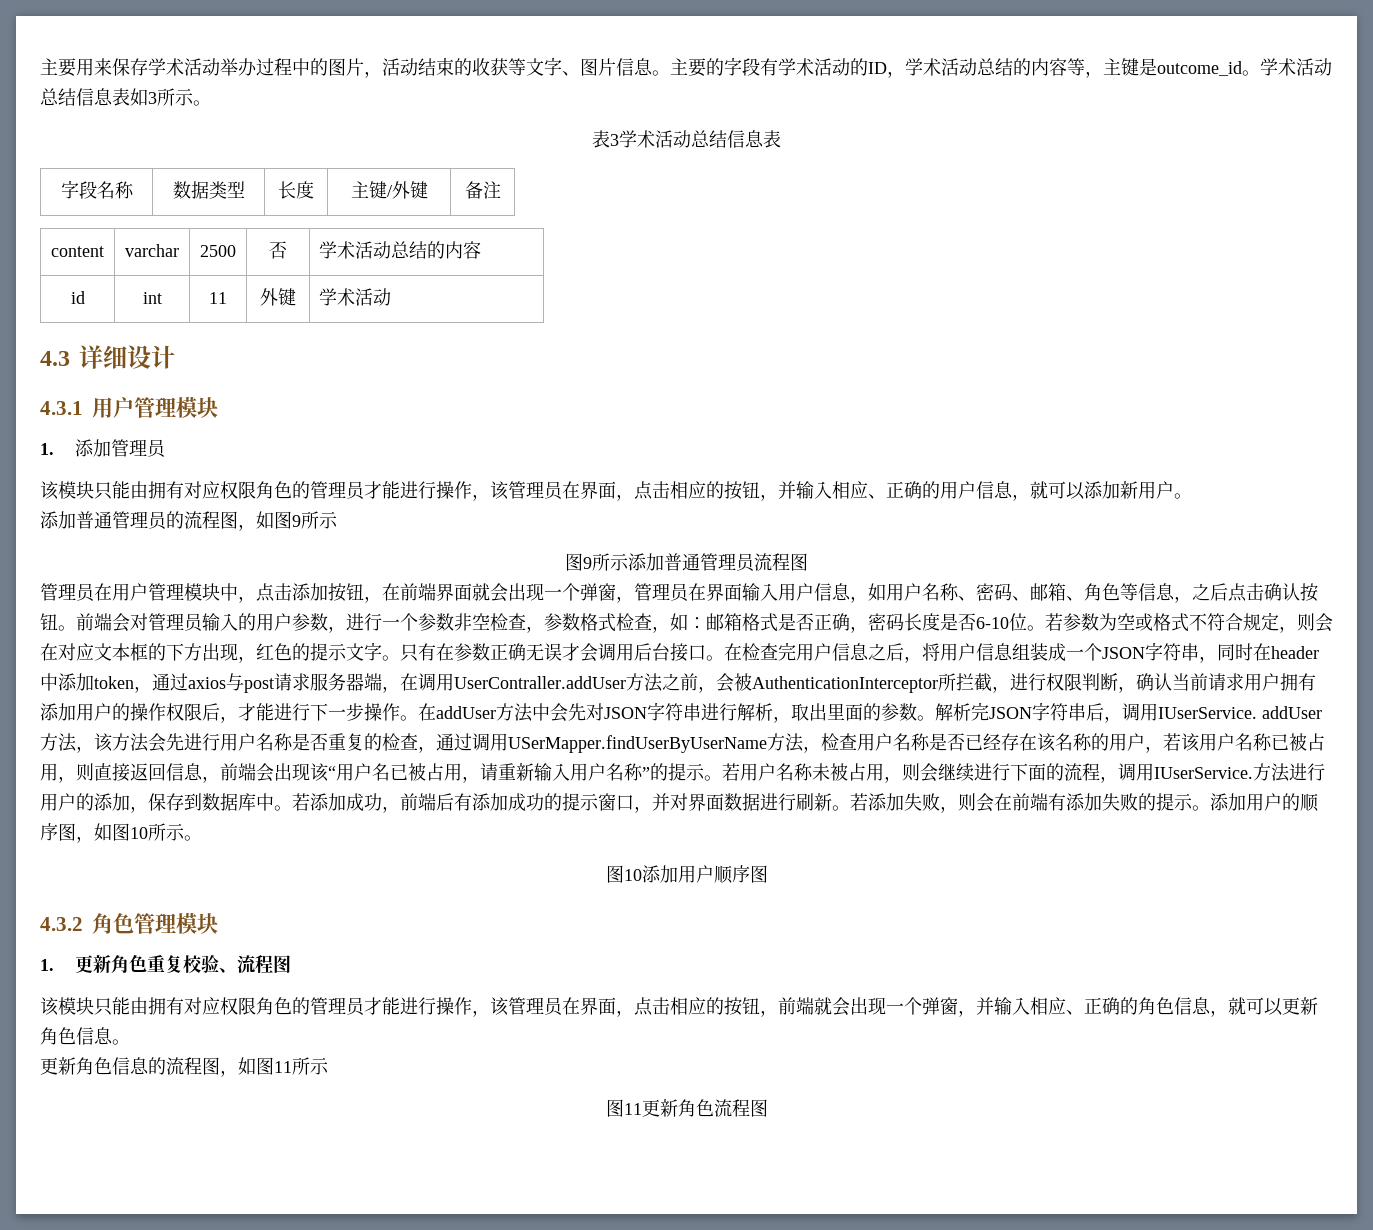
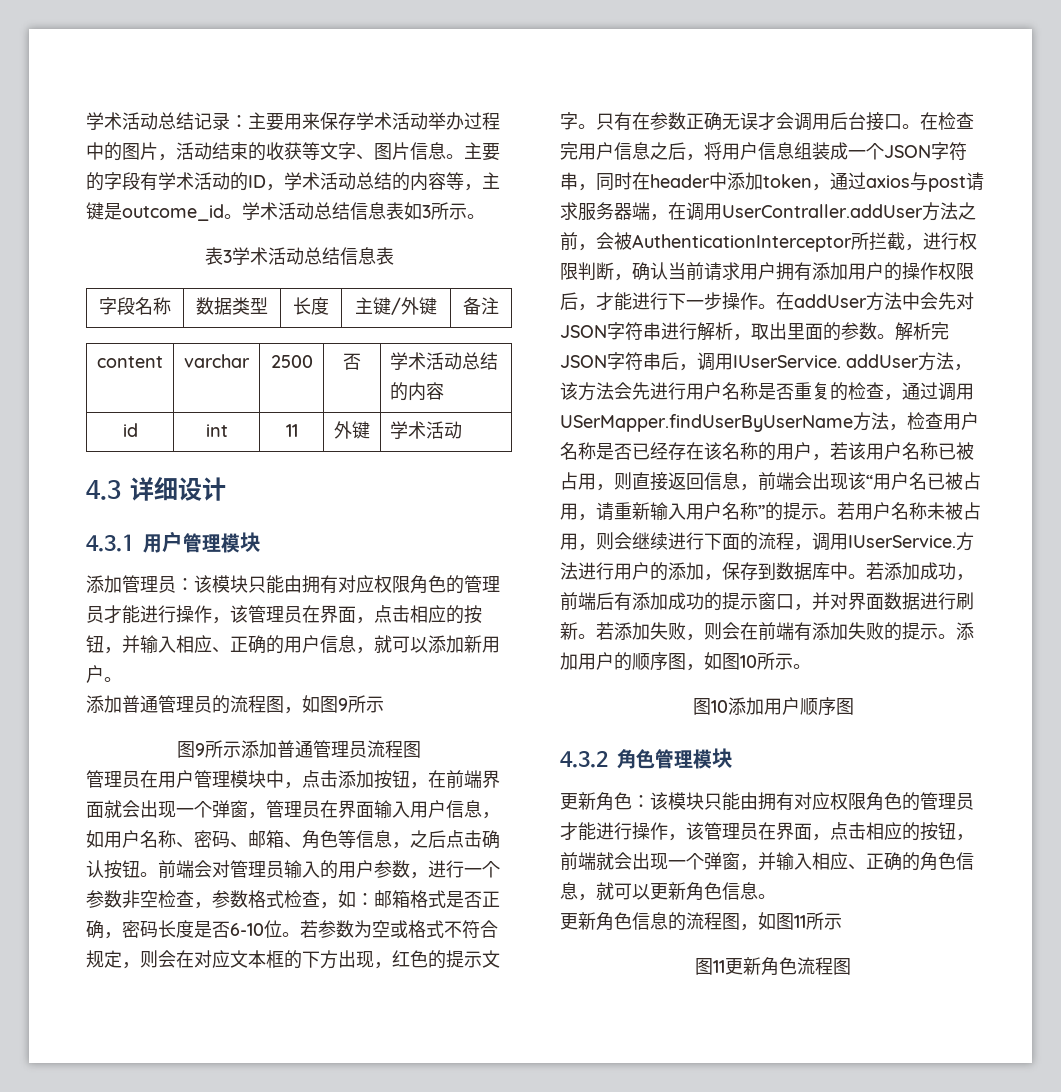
- 主要用来保存学术活动举办过程中的图片，活动结束的收获等文字、图片信息。
+ 学术活动总结记录：主要用来保存学术活动举办过程中的图片，活动结束的收获等文字、图片信息。
- 1.添加管理员
- 该模块只能由拥有对应权限角色的管理员才能进行操作，该管理员在界面，点击相应的按钮，并输入相应、正确的用户信息，就可以添加新用户。
+ 添加管理员：该模块只能由拥有对应权限角色的管理员才能进行操作，该管理员在界面，点击相应的按钮，并输入相应、正确的用户信息，就可以添加新用户。
- 1.更新角色重复校验、流程图
- 该模块只能由拥有对应权限角色的管理员才能进行操作，该管理员在界面，点击相应的按钮，前端就会出现一个弹窗，并输入相应、正确的角色信息，就可以更新角色信息。
+ 更新角色：该模块只能由拥有对应权限角色的管理员才能进行操作，该管理员在界面，点击相应的按钮，前端就会出现一个弹窗，并输入相应、正确的角色信息，就可以更新角色信息。

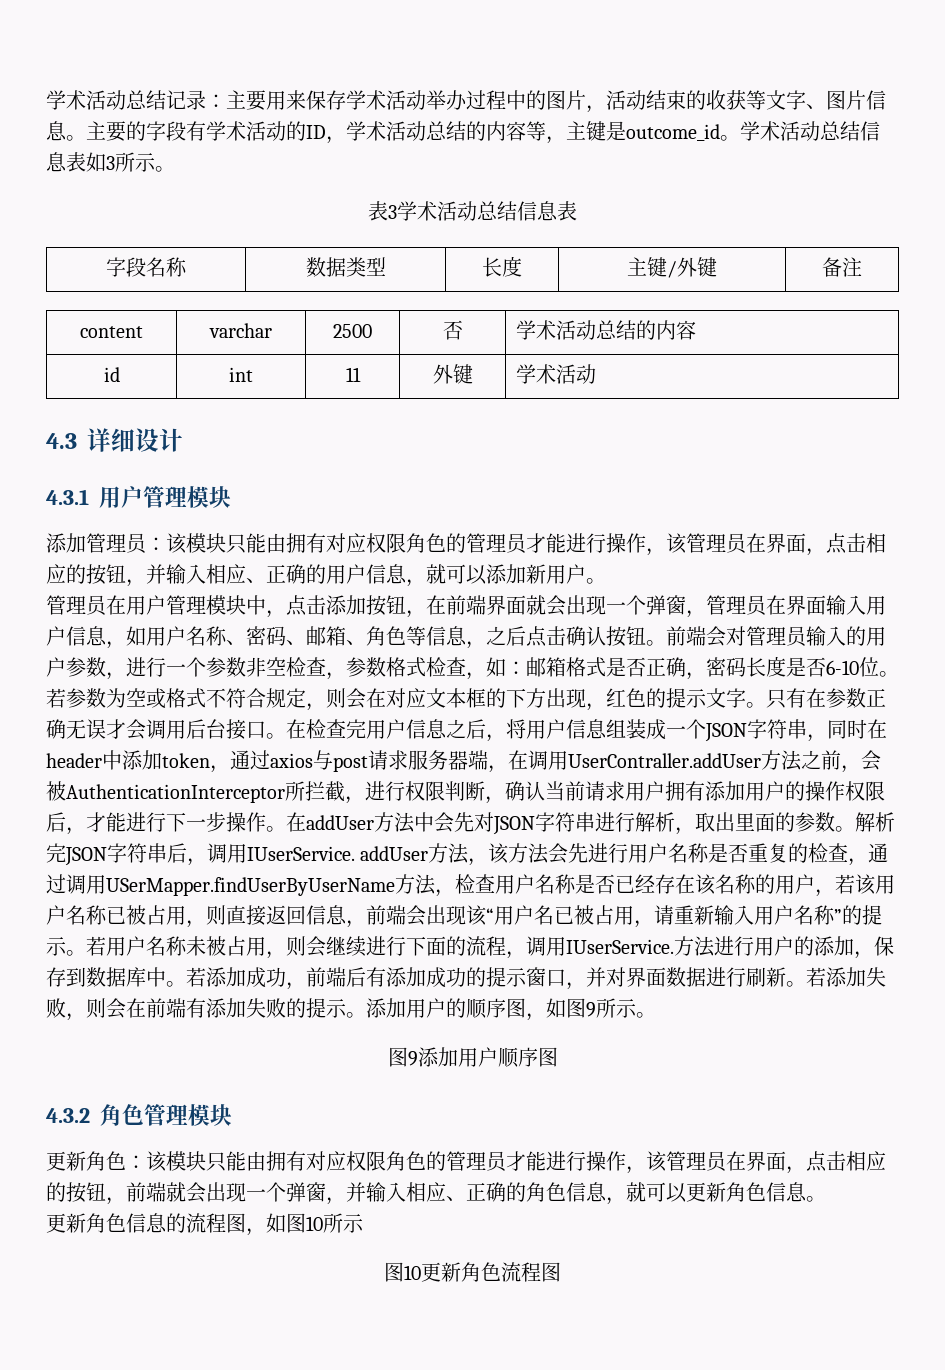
- 添加普通管理员的流程图，如图9所示
- 图9所示添加普通管理员流程图
- 添加用户的顺序图，如图10所示。
+ 添加用户的顺序图，如图9所示。
- 图10添加用户顺序图
+ 图9添加用户顺序图
- 更新角色信息的流程图，如图11所示
- 图11更新角色流程图
+ 更新角色信息的流程图，如图10所示
+ 图10更新角色流程图

